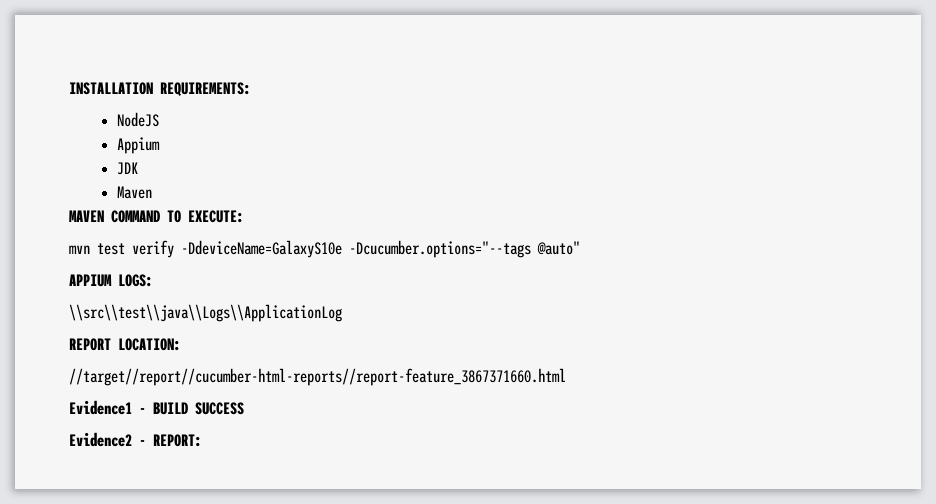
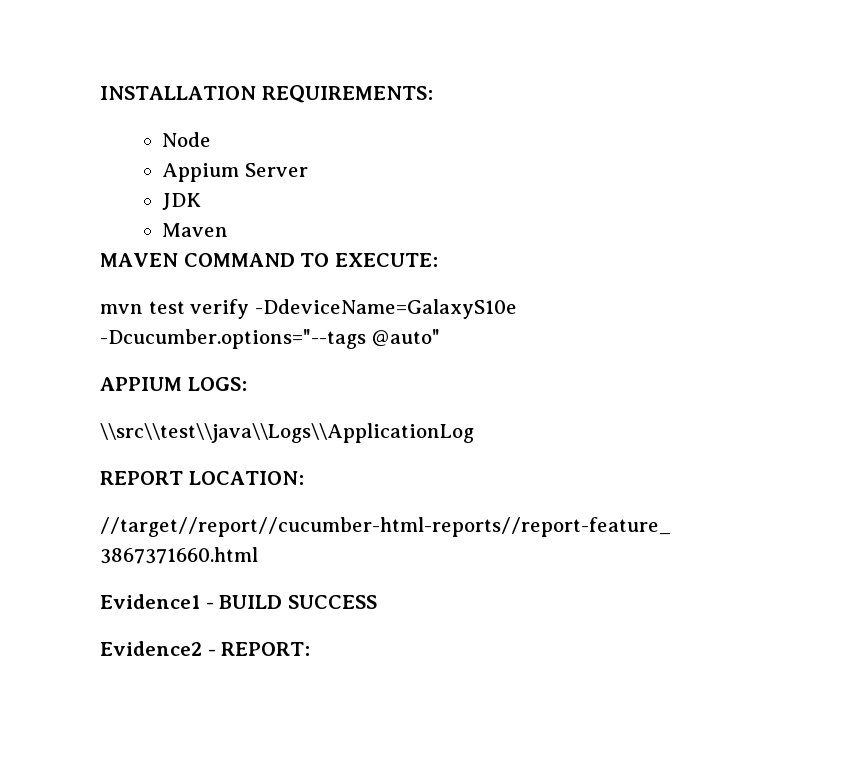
- NodeJS
+ Node
- Appium
+ Appium Server

